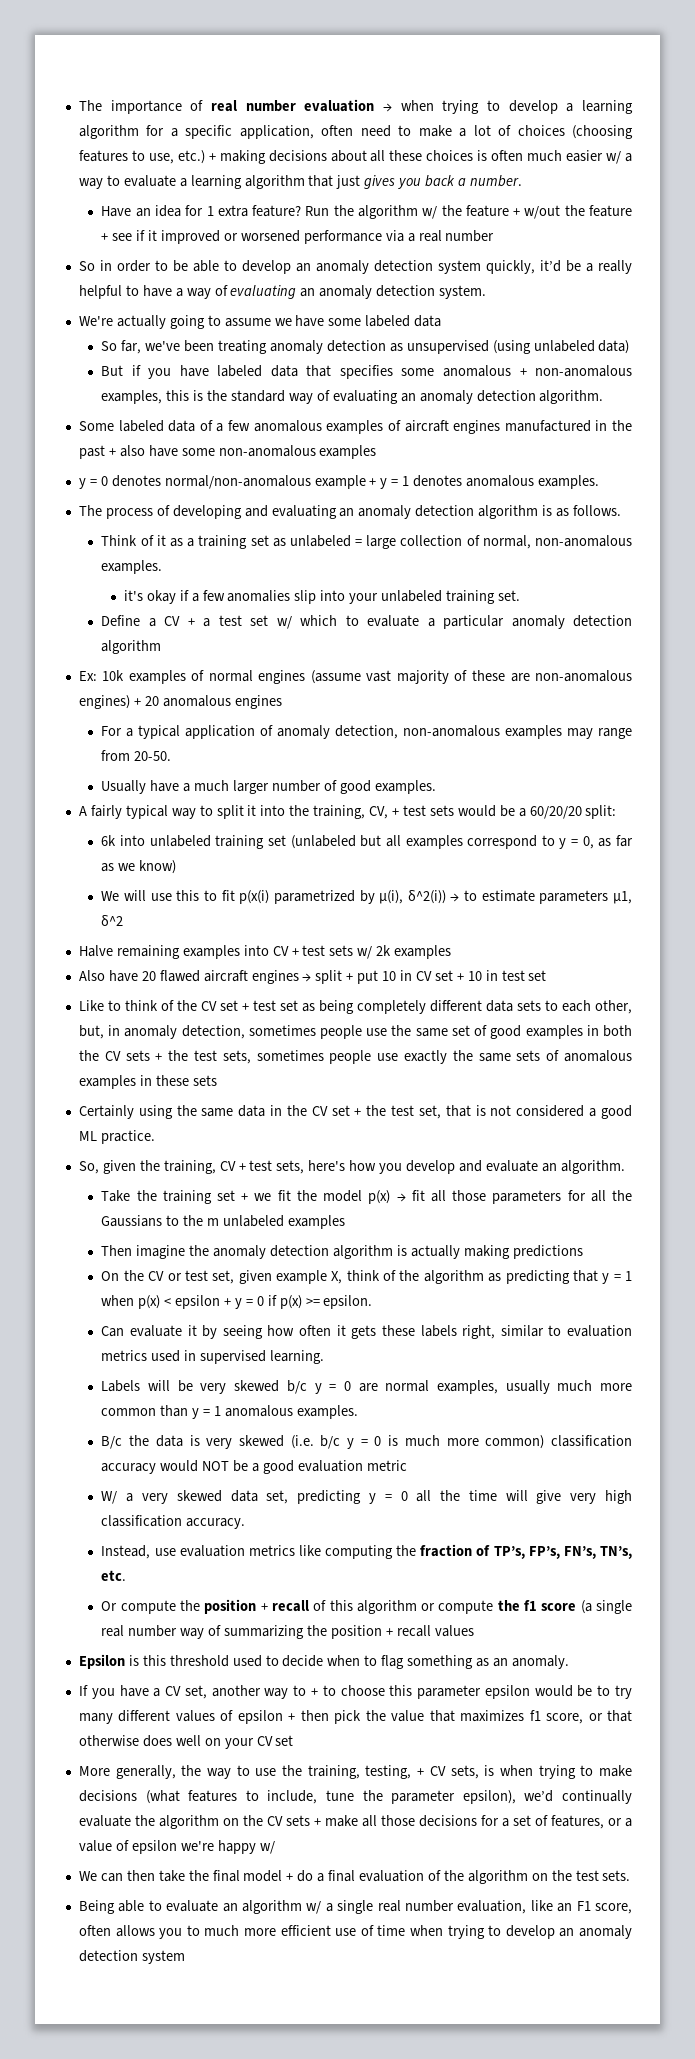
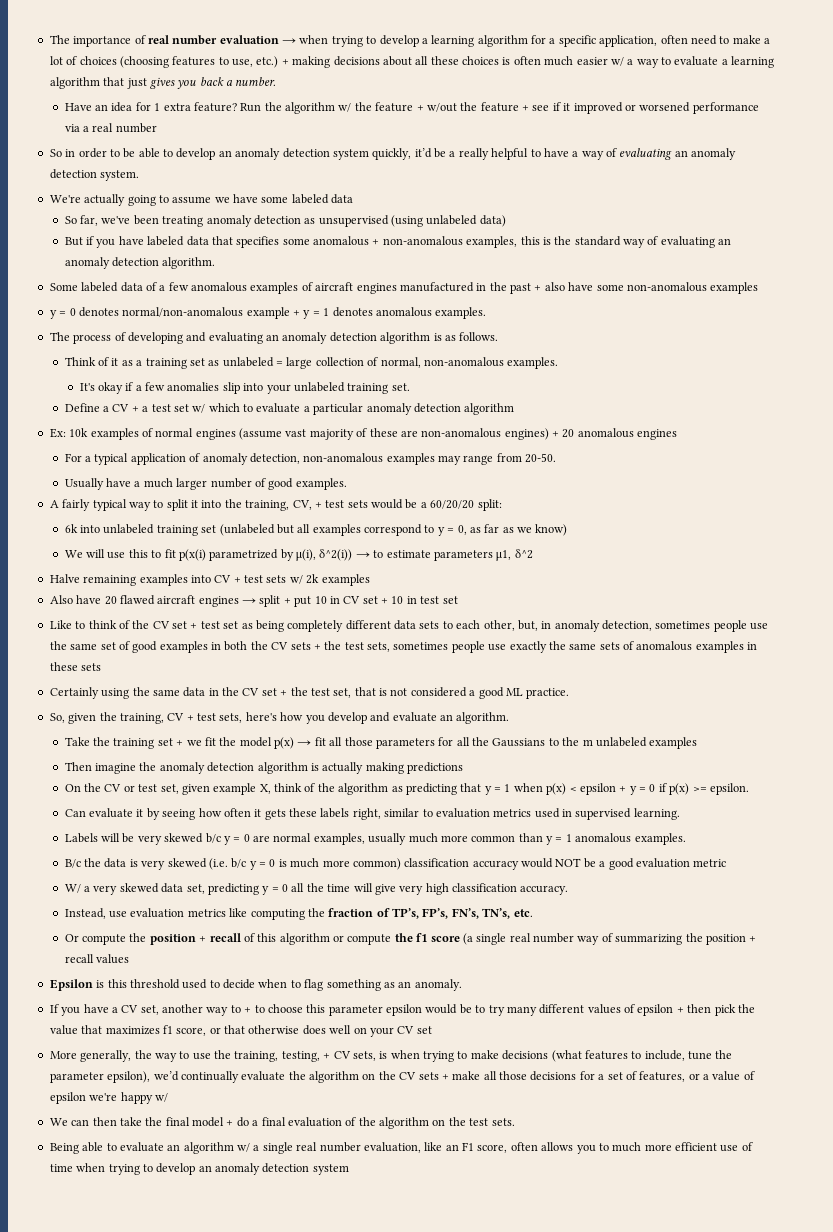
- it's okay if a few anomalies slip into your unlabeled training set.
+ It's okay if a few anomalies slip into your unlabeled training set.

